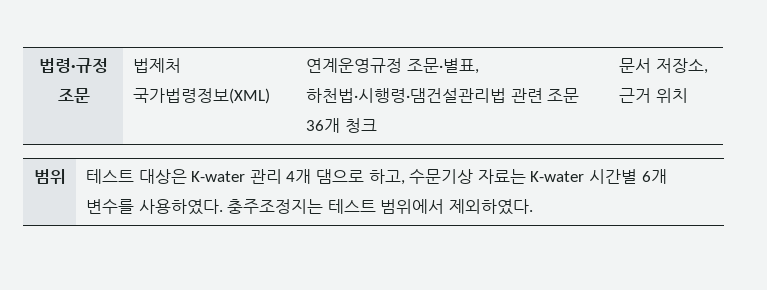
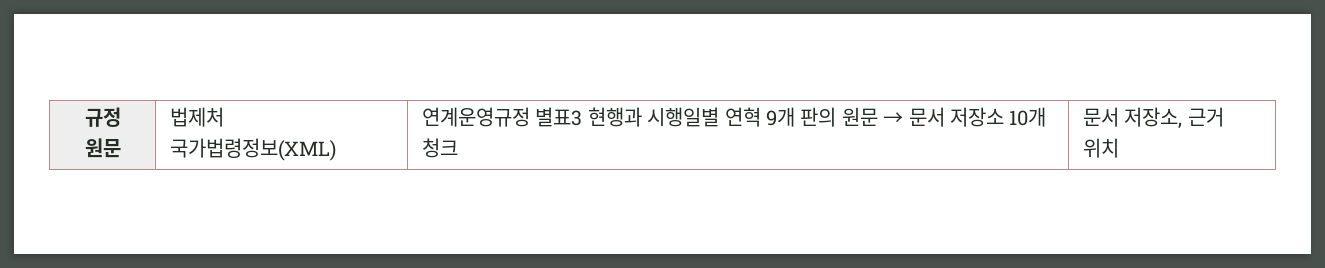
- 법령·규정 조문 | 법제처 국가법령정보(XML) | 연계운영규정 조문·별표, 하천법·시행령·댐건설관리법 관련 조문 36개 청크 | 문서 저장소, 근거 위치
+ 규정 원문 | 법제처 국가법령정보(XML) | 연계운영규정 별표3 현행과 시행일별 연혁 9개 판의 원문 → 문서 저장소 10개 청크 | 문서 저장소, 근거 위치
- 범위 | 테스트 대상은 K-water 관리 4개 댐으로 하고, 수문기상 자료는 K-water 시간별 6개 변수를 사용하였다. 충주조정지는 테스트 범위에서 제외하였다.

